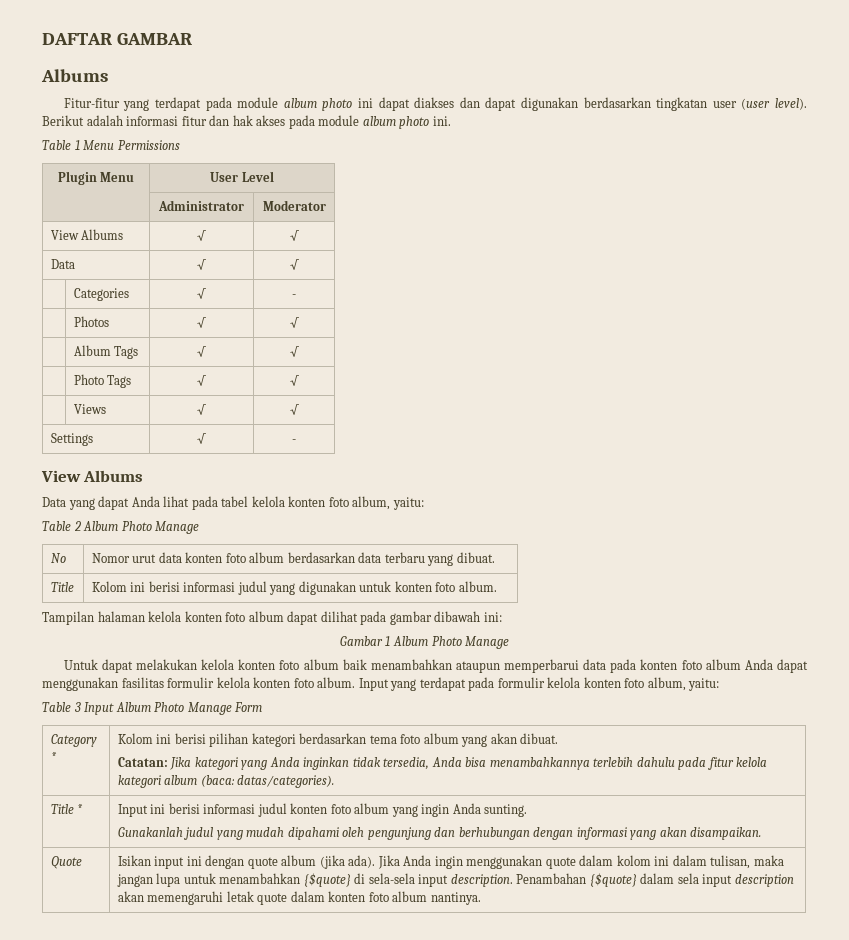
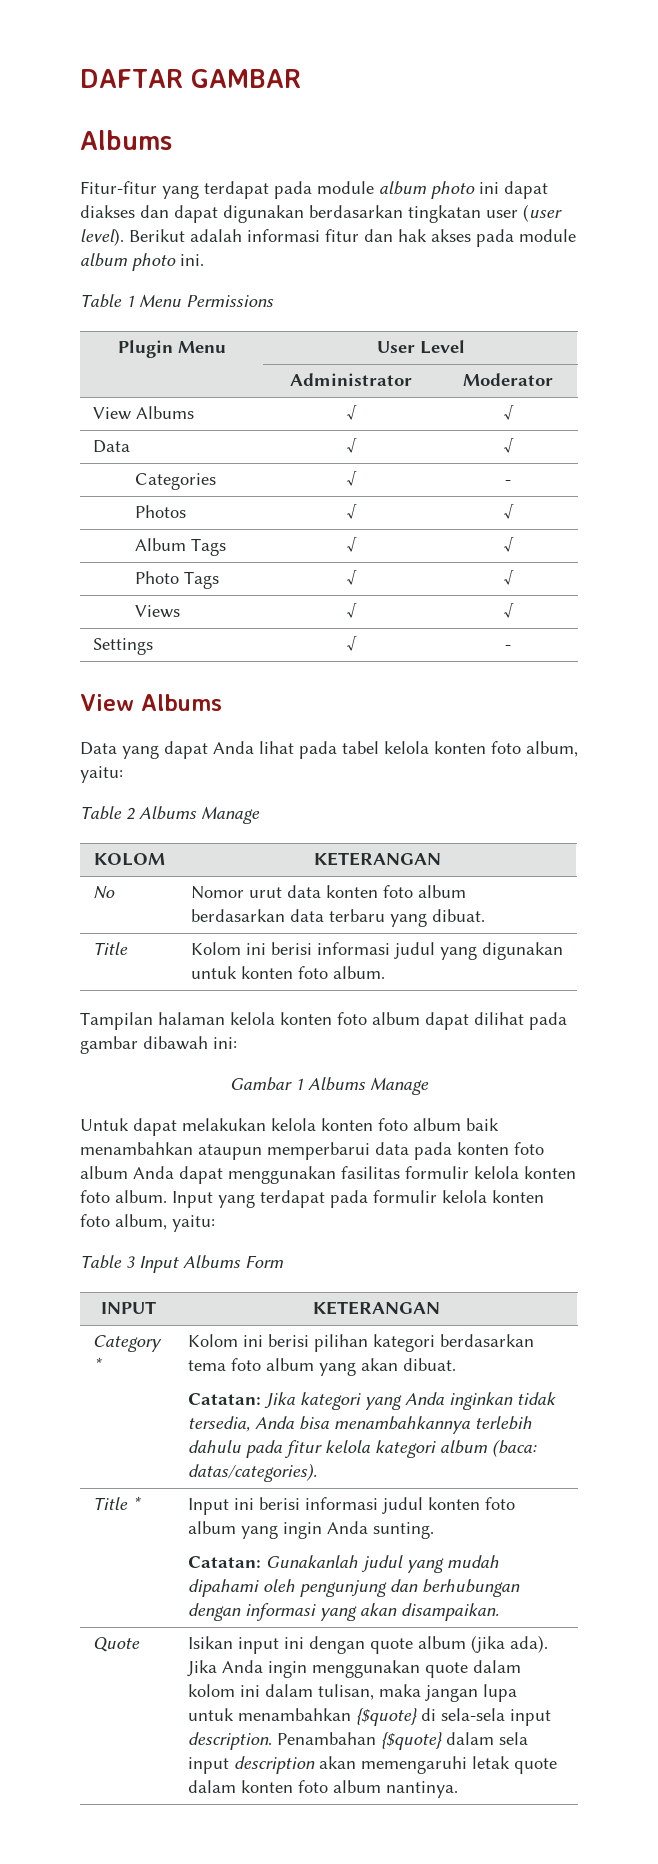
- Table 2 Album Photo Manage
+ Table 2 Albums Manage
+ KOLOM | KETERANGAN
- Gambar 1 Album Photo Manage
+ Gambar 1 Albums Manage
- Table 3 Input Album Photo Manage Form
+ Table 3 Input Albums Form
+ INPUT | KETERANGAN
  Title * | Input ini berisi informasi judul konten foto album yang ingin Anda sunting.
- Gunakanlah judul yang mudah dipahami oleh pengunjung dan berhubungan dengan informasi yang akan disampaikan.
+ Catatan: Gunakanlah judul yang mudah dipahami oleh pengunjung dan berhubungan dengan informasi yang akan disampaikan.

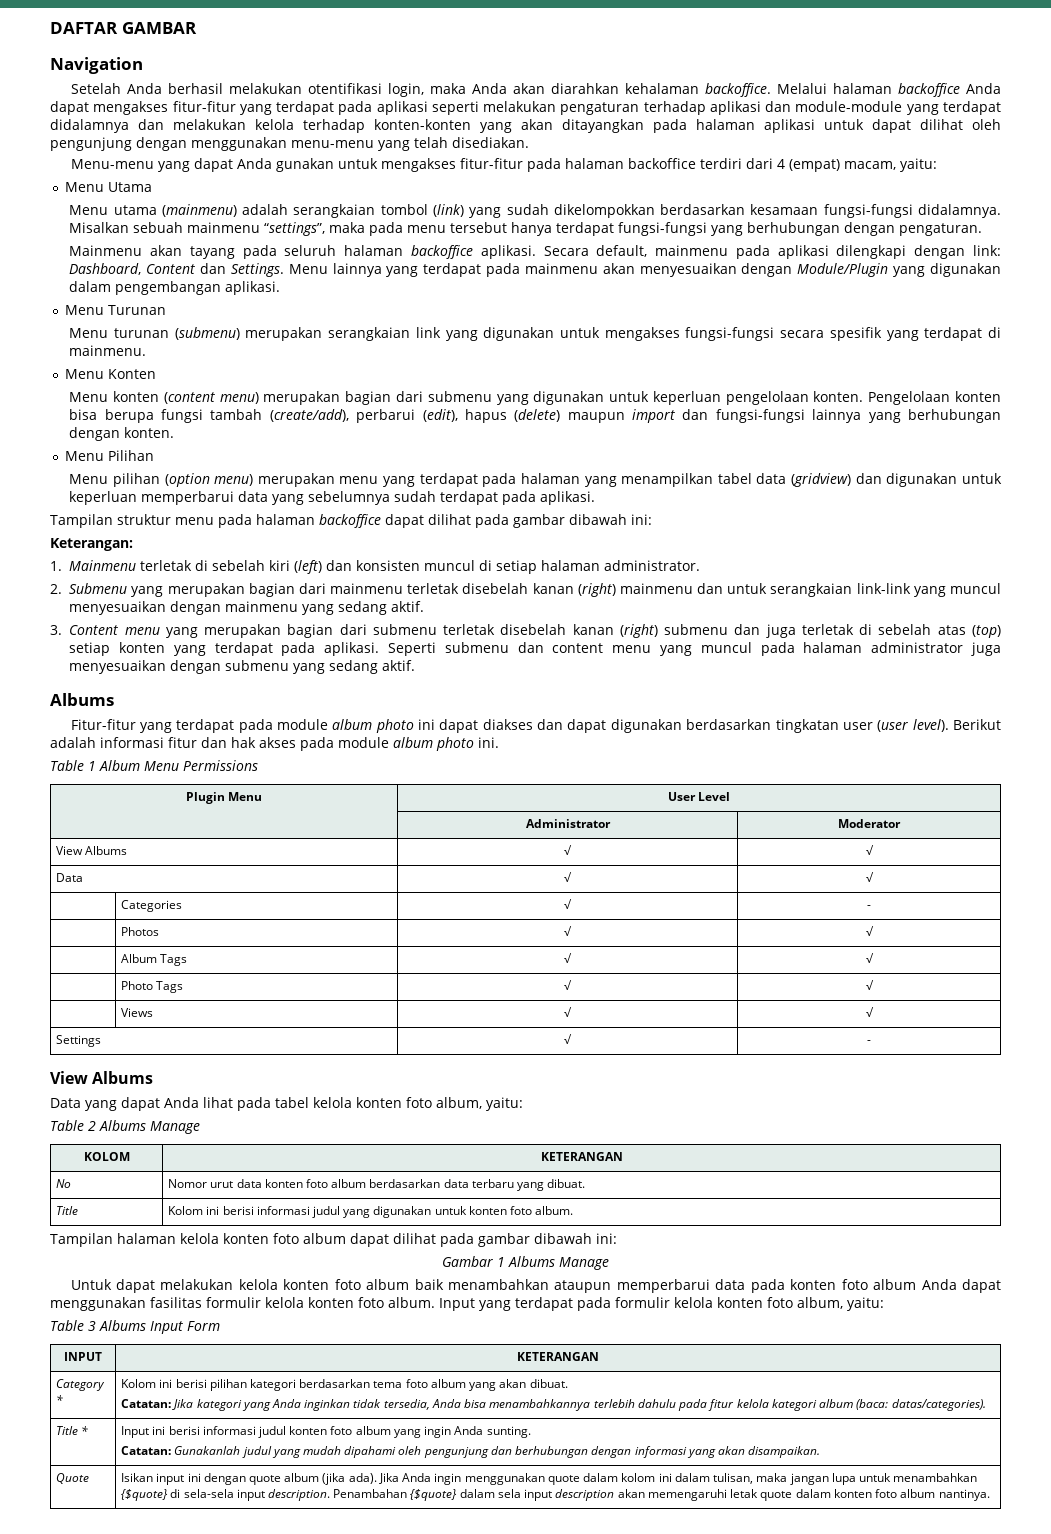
+ Navigation
+ Setelah Anda berhasil melakukan otentifikasi login, maka Anda akan diarahkan kehalaman backoffice. Melalui halaman backoffice Anda dapat mengakses fitur-fitur yang terdapat pada aplikasi seperti melakukan pengaturan terhadap aplikasi dan module-module yang terdapat didalamnya dan melakukan kelola terhadap konten-konten yang akan ditayangkan pada halaman aplikasi untuk dapat dilihat oleh pengunjung dengan menggunakan menu-menu yang telah disediakan.
+ Menu-menu yang dapat Anda gunakan untuk mengakses fitur-fitur pada halaman backoffice terdiri dari 4 (empat) macam, yaitu:
+ Menu Utama
+ Menu utama (mainmenu) adalah serangkaian tombol (link) yang sudah dikelompokkan berdasarkan kesamaan fungsi-fungsi didalamnya. Misalkan sebuah mainmenu “settings”, maka pada menu tersebut hanya terdapat fungsi-fungsi yang berhubungan dengan pengaturan.
+ Mainmenu akan tayang pada seluruh halaman backoffice aplikasi. Secara default, mainmenu pada aplikasi dilengkapi dengan link: Dashboard, Content dan Settings. Menu lainnya yang terdapat pada mainmenu akan menyesuaikan dengan Module/Plugin yang digunakan dalam pengembangan aplikasi.
+ Menu Turunan
+ Menu turunan (submenu) merupakan serangkaian link yang digunakan untuk mengakses fungsi-fungsi secara spesifik yang terdapat di mainmenu.
+ Menu Konten
+ Menu konten (content menu) merupakan bagian dari submenu yang digunakan untuk keperluan pengelolaan konten. Pengelolaan konten bisa berupa fungsi tambah (create/add), perbarui (edit), hapus (delete) maupun import dan fungsi-fungsi lainnya yang berhubungan dengan konten.
+ Menu Pilihan
+ Menu pilihan (option menu) merupakan menu yang terdapat pada halaman yang menampilkan tabel data (gridview) dan digunakan untuk keperluan memperbarui data yang sebelumnya sudah terdapat pada aplikasi.
+ Tampilan struktur menu pada halaman backoffice dapat dilihat pada gambar dibawah ini:
+ Keterangan:
+ 1. Mainmenu terletak di sebelah kiri (left) dan konsisten muncul di setiap halaman administrator.
+ 2. Submenu yang merupakan bagian dari mainmenu terletak disebelah kanan (right) mainmenu dan untuk serangkaian link-link yang muncul menyesuaikan dengan mainmenu yang sedang aktif.
+ 3. Content menu yang merupakan bagian dari submenu terletak disebelah kanan (right) submenu dan juga terletak di sebelah atas (top) setiap konten yang terdapat pada aplikasi. Seperti submenu dan content menu yang muncul pada halaman administrator juga menyesuaikan dengan submenu yang sedang aktif.
- Table 1 Menu Permissions
+ Table 1 Album Menu Permissions
- Table 3 Input Albums Form
+ Table 3 Albums Input Form

